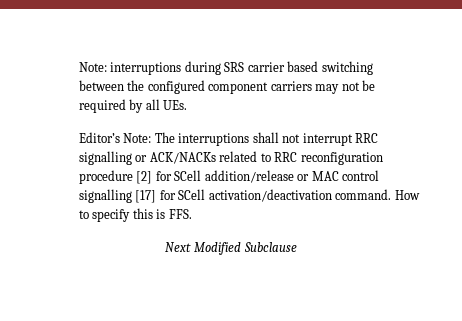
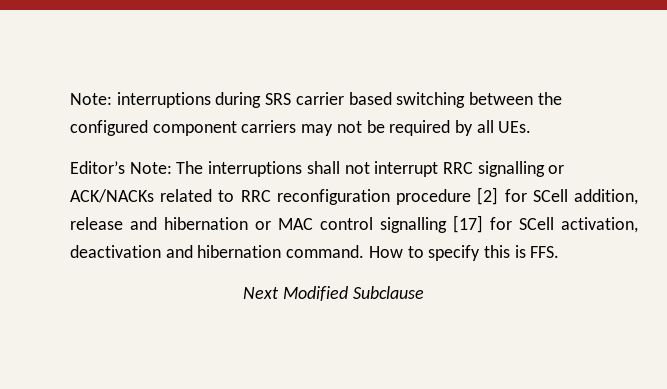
- Editor’s Note: The interruptions shall not interrupt RRC signalling or ACK/NACKs related to RRC reconfiguration procedure [2] for SCell addition/release or MAC control signalling [17] for SCell activation/deactivation command.
+ Editor’s Note: The interruptions shall not interrupt RRC signalling or ACK/NACKs related to RRC reconfiguration procedure [2] for SCell addition, release and hibernation or MAC control signalling [17] for SCell activation, deactivation and hibernation command.

